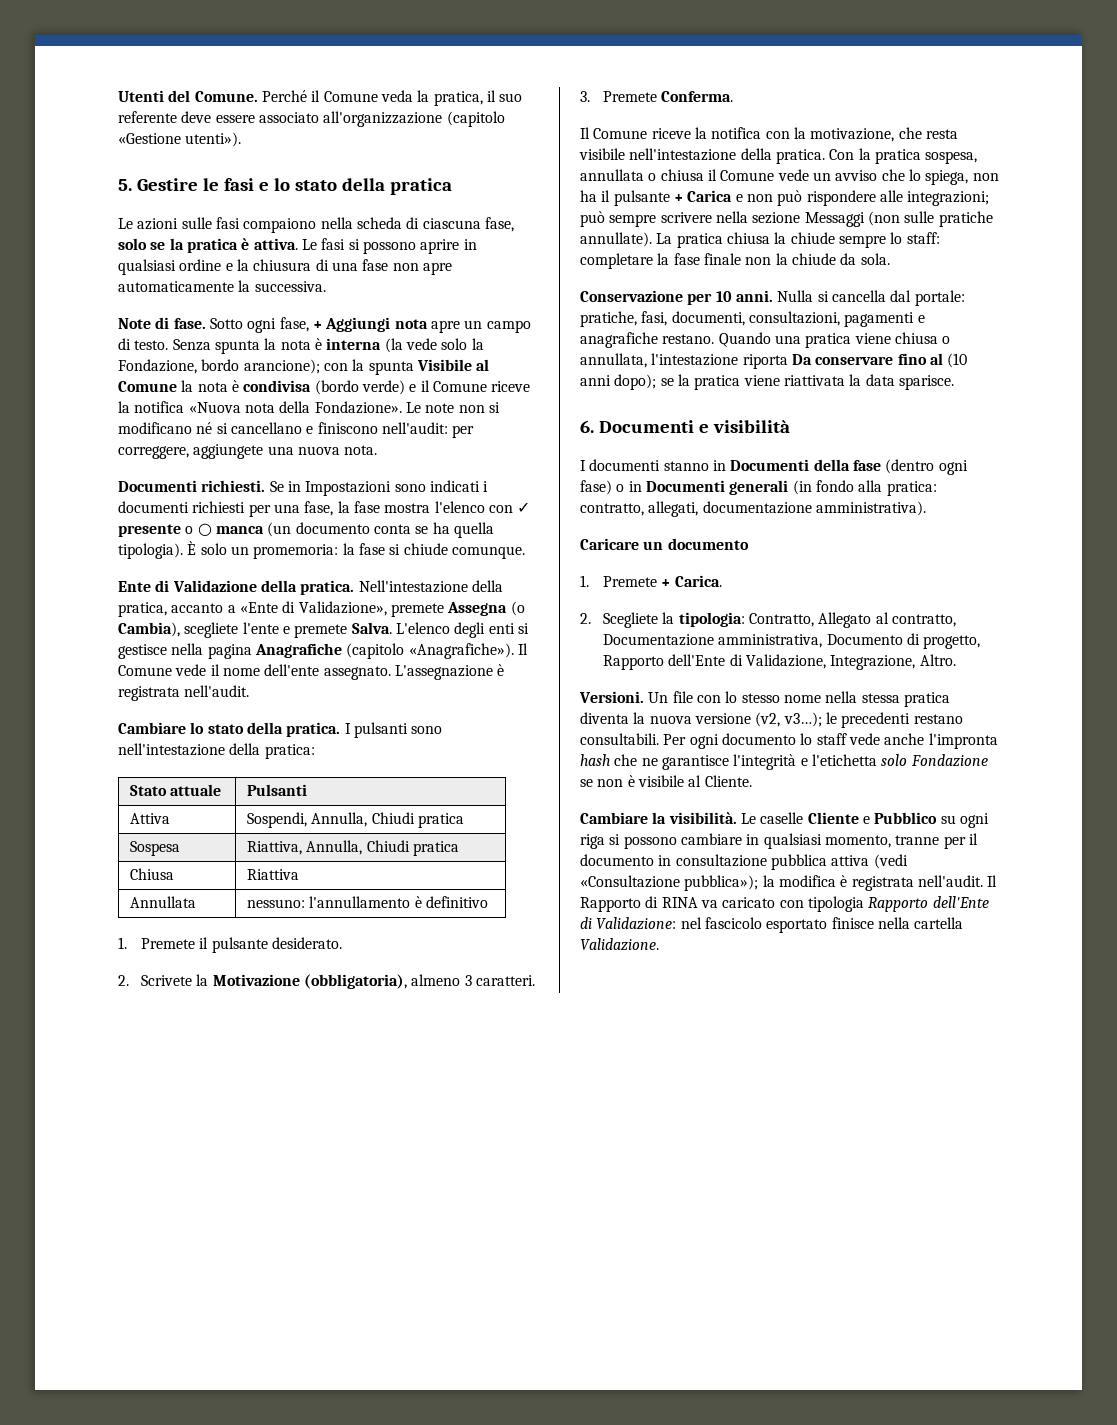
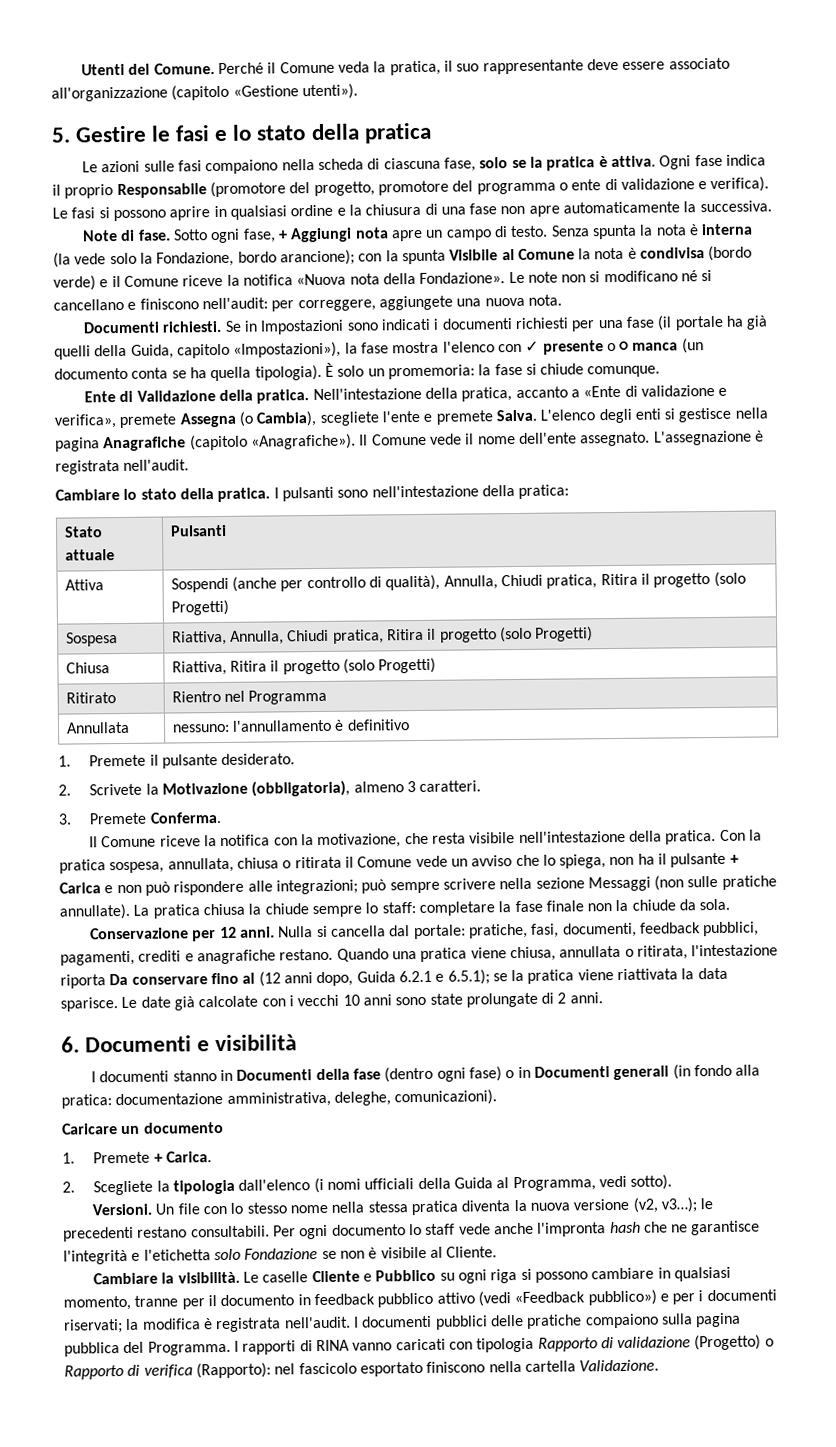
- Perché il Comune veda la pratica, il suo referente deve essere associato all'organizzazione (capitolo «Gestione utenti»).
+ Perché il Comune veda la pratica, il suo rappresentante deve essere associato all'organizzazione (capitolo «Gestione utenti»).
+ Ogni fase indica il proprio Responsabile (promotore del progetto, promotore del programma o ente di validazione e verifica).
- Se in Impostazioni sono indicati i documenti richiesti per una fase, la fase mostra l'elenco con ✓ presente o ○ manca (un documento conta se ha quella tipologia).
+ Se in Impostazioni sono indicati i documenti richiesti per una fase (il portale ha già quelli della Guida, capitolo «Impostazioni»), la fase mostra l'elenco con ✓ presente o ○ manca (un documento conta se ha quella tipologia).
- Nell'intestazione della pratica, accanto a «Ente di Validazione», premete Assegna (o Cambia), scegliete l'ente e premete Salva.
+ Nell'intestazione della pratica, accanto a «Ente di validazione e verifica», premete Assegna (o Cambia), scegliete l'ente e premete Salva.
- Attiva | Sospendi, Annulla, Chiudi pratica
- Sospesa | Riattiva, Annulla, Chiudi pratica
- Chiusa | Riattiva
+ Attiva | Sospendi (anche per controllo di qualità), Annulla, Chiudi pratica, Ritira il progetto (solo Progetti)
+ Sospesa | Riattiva, Annulla, Chiudi pratica, Ritira il progetto (solo Progetti)
+ Chiusa | Riattiva, Ritira il progetto (solo Progetti)
+ Ritirato | Rientro nel Programma
- Con la pratica sospesa, annullata o chiusa il Comune vede un avviso che lo spiega, non ha il pulsante + Carica e non può rispondere alle integrazioni; può sempre scrivere nella sezione Messaggi (non sulle pratiche annullate).
+ Con la pratica sospesa, annullata, chiusa o ritirata il Comune vede un avviso che lo spiega, non ha il pulsante + Carica e non può rispondere alle integrazioni; può sempre scrivere nella sezione Messaggi (non sulle pratiche annullate).
- Conservazione per 10 anni.
+ Conservazione per 12 anni.
- Nulla si cancella dal portale: pratiche, fasi, documenti, consultazioni, pagamenti e anagrafiche restano.
+ Nulla si cancella dal portale: pratiche, fasi, documenti, feedback pubblici, pagamenti, crediti e anagrafiche restano.
- Quando una pratica viene chiusa o annullata, l'intestazione riporta Da conservare fino al (10 anni dopo); se la pratica viene riattivata la data sparisce.
+ Quando una pratica viene chiusa, annullata o ritirata, l'intestazione riporta Da conservare fino al (12 anni dopo, Guida 6.2.1 e 6.5.1); se la pratica viene riattivata la data sparisce. Le date già calcolate con i vecchi 10 anni sono state prolungate di 2 anni.
- I documenti stanno in Documenti della fase (dentro ogni fase) o in Documenti generali (in fondo alla pratica: contratto, allegati, documentazione amministrativa).
+ I documenti stanno in Documenti della fase (dentro ogni fase) o in Documenti generali (in fondo alla pratica: documentazione amministrativa, deleghe, comunicazioni).
- 2. Scegliete la tipologia: Contratto, Allegato al contratto, Documentazione amministrativa, Documento di progetto, Rapporto dell'Ente di Validazione, Integrazione, Altro.
+ 2. Scegliete la tipologia dall'elenco (i nomi ufficiali della Guida al Programma, vedi sotto).
- Le caselle Cliente e Pubblico su ogni riga si possono cambiare in qualsiasi momento, tranne per il documento in consultazione pubblica attiva (vedi «Consultazione pubblica»); la modifica è registrata nell'audit.
+ Le caselle Cliente e Pubblico su ogni riga si possono cambiare in qualsiasi momento, tranne per il documento in feedback pubblico attivo (vedi «Feedback pubblico») e per i documenti riservati; la modifica è registrata nell'audit.
- Il Rapporto di RINA va caricato con tipologia Rapporto dell'Ente di Validazione: nel fascicolo esportato finisce nella cartella Validazione.
+ I documenti pubblici delle pratiche compaiono sulla pagina pubblica del Programma. I rapporti di RINA vanno caricati con tipologia Rapporto di validazione (Progetto) o Rapporto di verifica (Rapporto): nel fascicolo esportato finiscono nella cartella Validazione.

